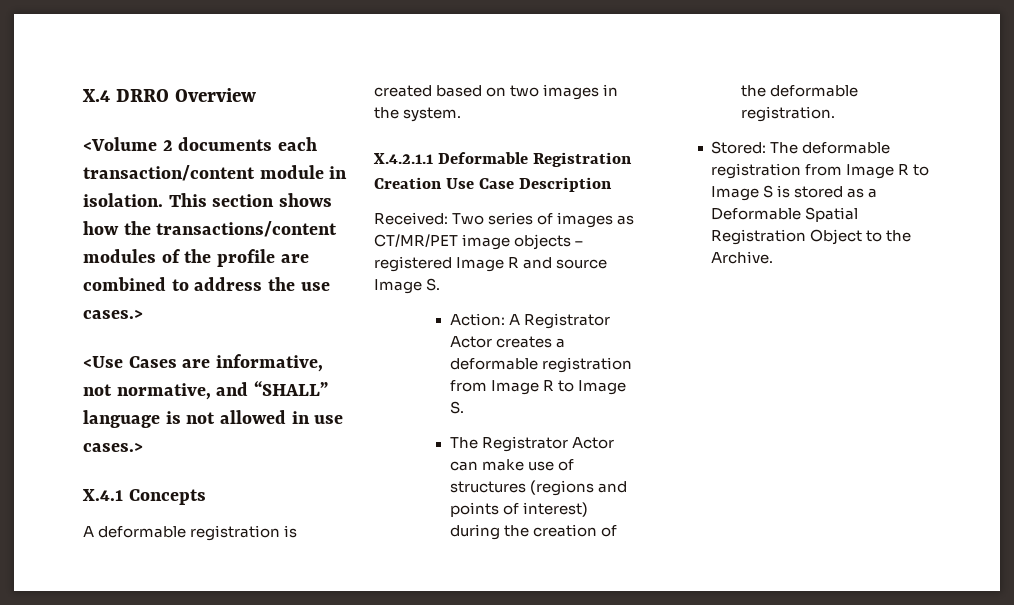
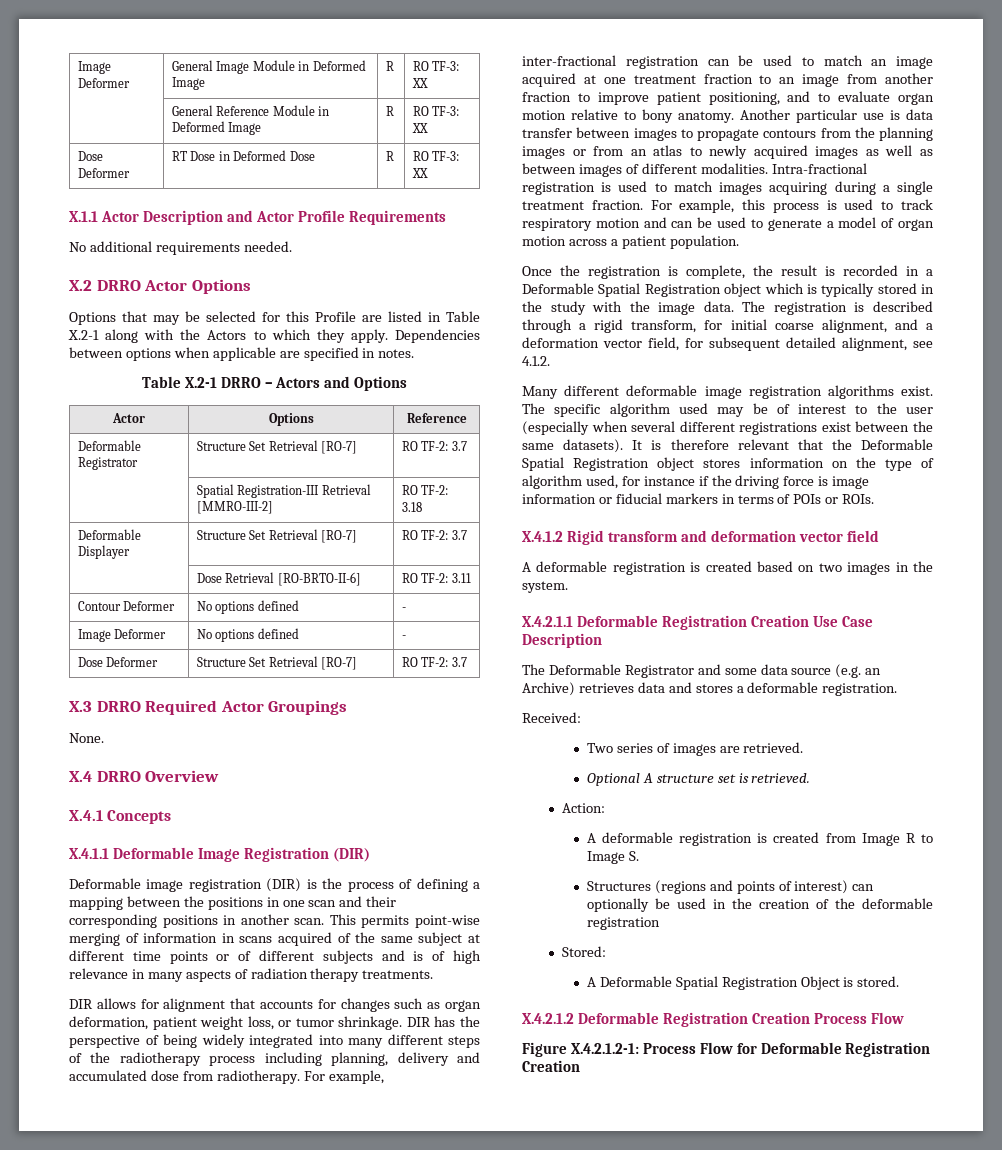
+ Image Deformer | General Image Module in Deformed Image | R | RO TF-3: XX
+ | General Reference Module in Deformed Image | R | RO TF-3: XX
+ Dose Deformer | RT Dose in Deformed Dose | R | RO TF-3: XX
+ X.1.1 Actor Description and Actor Profile Requirements
+ No additional requirements needed.
+ X.2 DRRO Actor Options
+ Options that may be selected for this Profile are listed in Table X.2-1 along with the Actors to which they apply. Dependencies between options when applicable are specified in notes.
+ Table X.2-1 DRRO – Actors and Options
+ Actor | Options | Reference
+ Deformable Registrator | Structure Set Retrieval [RO-7] | RO TF-2: 3.7
+ | Spatial Registration-III Retrieval [MMRO-III-2] | RO TF-2: 3.18
+ Deformable Displayer | Structure Set Retrieval [RO-7] | RO TF-2: 3.7
+ | Dose Retrieval [RO-BRTO-II-6] | RO TF-2: 3.11
+ Contour Deformer | No options defined | -
+ Image Deformer | No options defined | -
+ Dose Deformer | Structure Set Retrieval [RO-7] | RO TF-2: 3.7
+ X.3 DRRO Required Actor Groupings
+ None.
  X.4 DRRO Overview
- <Volume 2 documents each transaction/content module in isolation. This section shows how the transactions/content modules of the profile are combined to address the use cases.>
- <Use Cases are informative, not normative, and “SHALL” language is not allowed in use cases.>
  X.4.1 Concepts
+ X.4.1.1 Deformable Image Registration (DIR)
+ Deformable image registration (DIR) is the process of defining a mapping between the positions in one scan and their corresponding positions in another scan. This permits point-wise merging of information in scans acquired of the same subject at different time points or of different subjects and is of high relevance in many aspects of radiation therapy treatments.
+ DIR allows for alignment that accounts for changes such as organ deformation, patient weight loss, or tumor shrinkage. DIR has the perspective of being widely integrated into many different steps of the radiotherapy process including planning, delivery and accumulated dose from radiotherapy. For example, inter-fractional registration can be used to match an image acquired at one treatment fraction to an image from another fraction to improve patient positioning, and to evaluate organ motion relative to bony anatomy. Another particular use is data transfer between images to propagate contours from the planning images or from an atlas to newly acquired images as well as between images of different modalities. Intra-fractional registration is used to match images acquiring during a single treatment fraction. For example, this process is used to track respiratory motion and can be used to generate a model of organ motion across a patient population.
+ Once the registration is complete, the result is recorded in a Deformable Spatial Registration object which is typically stored in the study with the image data. The registration is described through a rigid transform, for initial coarse alignment, and a deformation vector field, for subsequent detailed alignment, see 4.1.2.
+ Many different deformable image registration algorithms exist. The specific algorithm used may be of interest to the user (especially when several different registrations exist between the same datasets). It is therefore relevant that the Deformable Spatial Registration object stores information on the type of algorithm used, for instance if the driving force is image information or fiducial markers in terms of POIs or ROIs.
+ X.4.1.2 Rigid transform and deformation vector field
+ The Deformable Registrator and some data source (e.g. an Archive) retrieves data and stores a deformable registration.
- Received: Two series of images as CT/MR/PET image objects – registered Image R and source Image S.
- Action: A Registrator Actor creates a deformable registration from Image R to Image S.
+ Received:
+ Two series of images are retrieved.
+ Optional A structure set is retrieved.
+ Action:
+ A deformable registration is created from Image R to Image S.
- The Registrator Actor can make use of structures (regions and points of interest) during the creation of the deformable registration.
+ Structures (regions and points of interest) can optionally be used in the creation of the deformable registration
- Stored: The deformable registration from Image R to Image S is stored as a Deformable Spatial Registration Object to the Archive.
+ Stored:
+ A Deformable Spatial Registration Object is stored.
+ X.4.2.1.2 Deformable Registration Creation Process Flow
+ Figure X.4.2.1.2-1: Process Flow for Deformable Registration Creation

